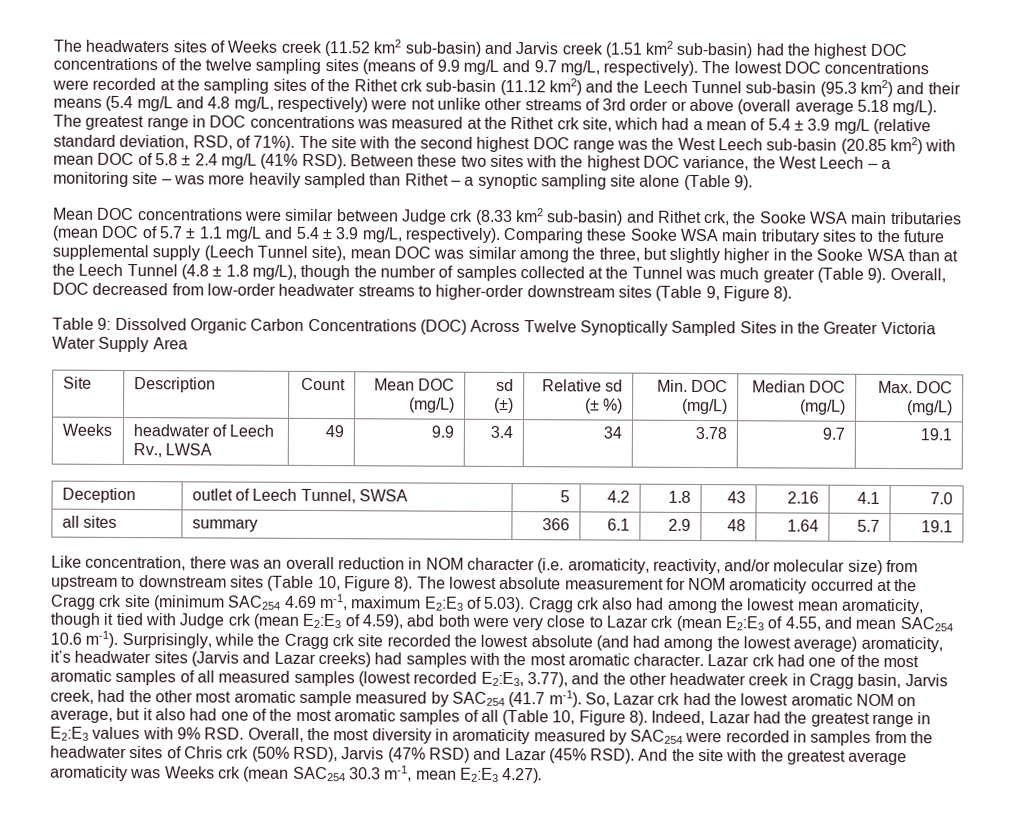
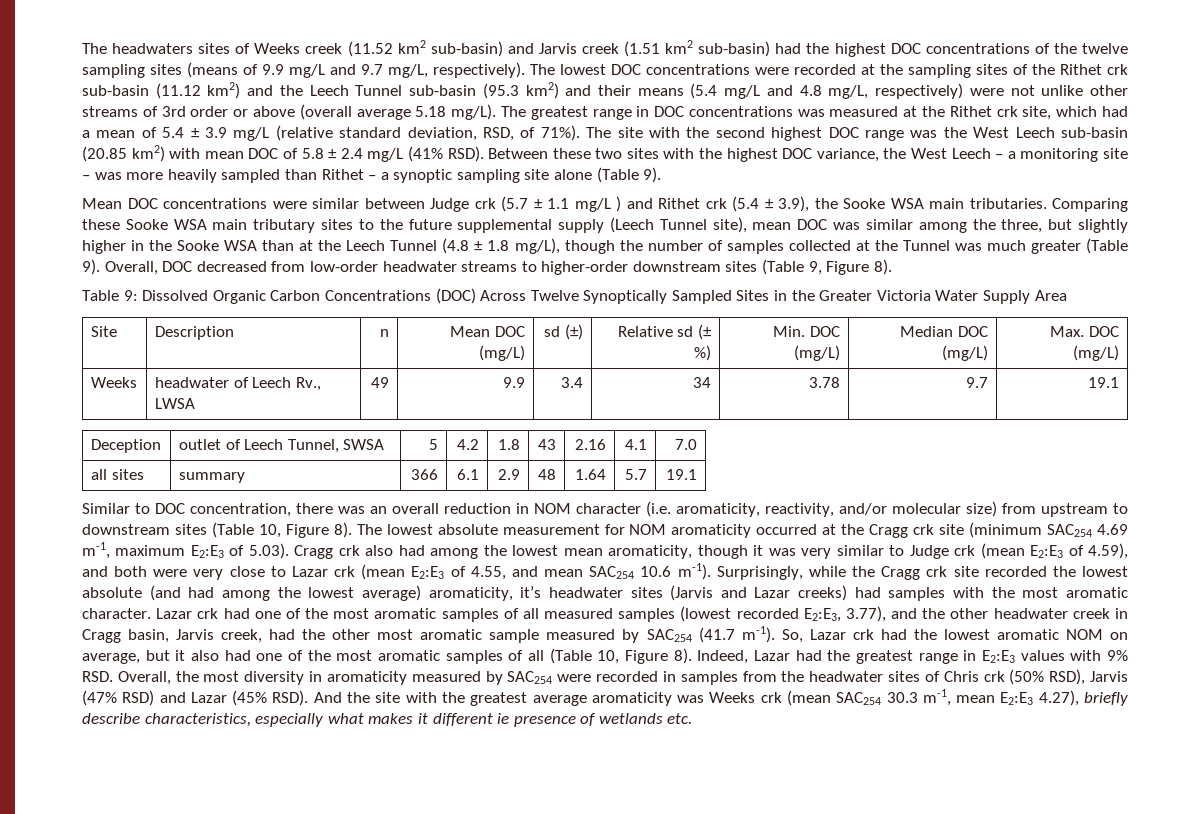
- Mean DOC concentrations were similar between Judge crk (8.33 km2 sub-basin) and Rithet crk, the Sooke WSA main tributaries (mean DOC of 5.7 ± 1.1 mg/L and 5.4 ± 3.9 mg/L, respectively).
+ Mean DOC concentrations were similar between Judge crk (5.7 ± 1.1 mg/L ) and Rithet crk (5.4 ± 3.9), the Sooke WSA main tributaries.
- Site | Description | Count | Mean DOC (mg/L) | sd (±) | Relative sd (± %) | Min. DOC (mg/L) | Median DOC (mg/L) | Max. DOC (mg/L)
+ Site | Description | n | Mean DOC (mg/L) | sd (±) | Relative sd (± %) | Min. DOC (mg/L) | Median DOC (mg/L) | Max. DOC (mg/L)
- Like concentration, there was an overall reduction in NOM character (i.e. aromaticity, reactivity, and/or molecular size) from upstream to downstream sites (Table 10, Figure 8).
+ Similar to DOC concentration, there was an overall reduction in NOM character (i.e. aromaticity, reactivity, and/or molecular size) from upstream to downstream sites (Table 10, Figure 8).
- The lowest absolute measurement for NOM aromaticity occurred at the Cragg crk site (minimum SAC254 4.69 m-1, maximum E2:E3 of 5.03). Cragg crk also had among the lowest mean aromaticity, though it tied with Judge crk (mean E2:E3 of 4.59), abd both were very close to Lazar crk (mean E2:E3 of 4.55, and mean SAC254 10.6 m-1).
+ The lowest absolute measurement for NOM aromaticity occurred at the Cragg crk site (minimum SAC254 4.69 m-1, maximum E2:E3 of 5.03). Cragg crk also had among the lowest mean aromaticity, though it was very similar to Judge crk (mean E2:E3 of 4.59), and both were very close to Lazar crk (mean E2:E3 of 4.55, and mean SAC254 10.6 m-1).
- And the site with the greatest average aromaticity was Weeks crk (mean SAC254 30.3 m-1, mean E2:E3 4.27).
+ And the site with the greatest average aromaticity was Weeks crk (mean SAC254 30.3 m-1, mean E2:E3 4.27), briefly describe characteristics, especially what makes it different ie presence of wetlands etc.

